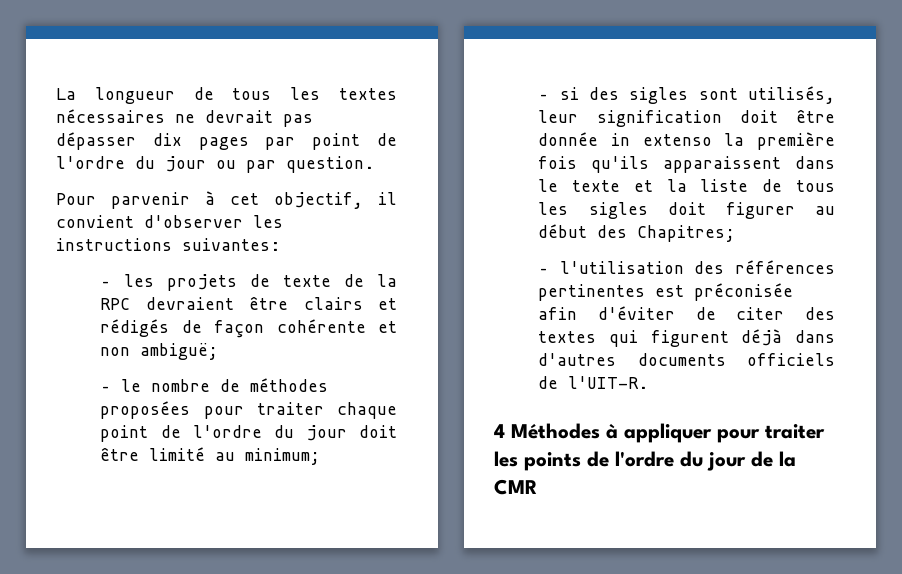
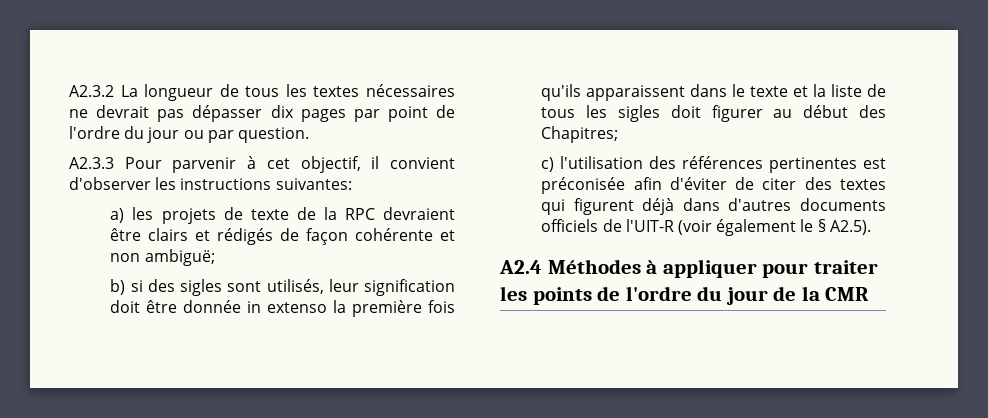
- La longueur de tous les textes nécessaires ne devrait pas dépasser dix pages par point de l'ordre du jour ou par question.
+ A2.3.2 La longueur de tous les textes nécessaires ne devrait pas dépasser dix pages par point de l'ordre du jour ou par question.
- Pour parvenir à cet objectif, il convient d'observer les instructions suivantes:
+ A2.3.3 Pour parvenir à cet objectif, il convient d'observer les instructions suivantes:
- – les projets de texte de la RPC devraient être clairs et rédigés de façon cohérente et non ambiguë;
+ a) les projets de texte de la RPC devraient être clairs et rédigés de façon cohérente et non ambiguë;
- – le nombre de méthodes proposées pour traiter chaque point de l'ordre du jour doit être limité au minimum;
- – si des sigles sont utilisés, leur signification doit être donnée in extenso la première fois qu'ils apparaissent dans le texte et la liste de tous les sigles doit figurer au début des Chapitres;
+ b) si des sigles sont utilisés, leur signification doit être donnée in extenso la première fois qu'ils apparaissent dans le texte et la liste de tous les sigles doit figurer au début des Chapitres;
- – l'utilisation des références pertinentes est préconisée afin d'éviter de citer des textes qui figurent déjà dans d'autres documents officiels de l'UIT-R.
- 4 Méthodes à appliquer pour traiter les points de l'ordre du jour de la CMR
+ c) l'utilisation des références pertinentes est préconisée afin d'éviter de citer des textes qui figurent déjà dans d'autres documents officiels de l'UIT-R (voir également le § A2.5).
+ A2.4 Méthodes à appliquer pour traiter les points de l'ordre du jour de la CMR

